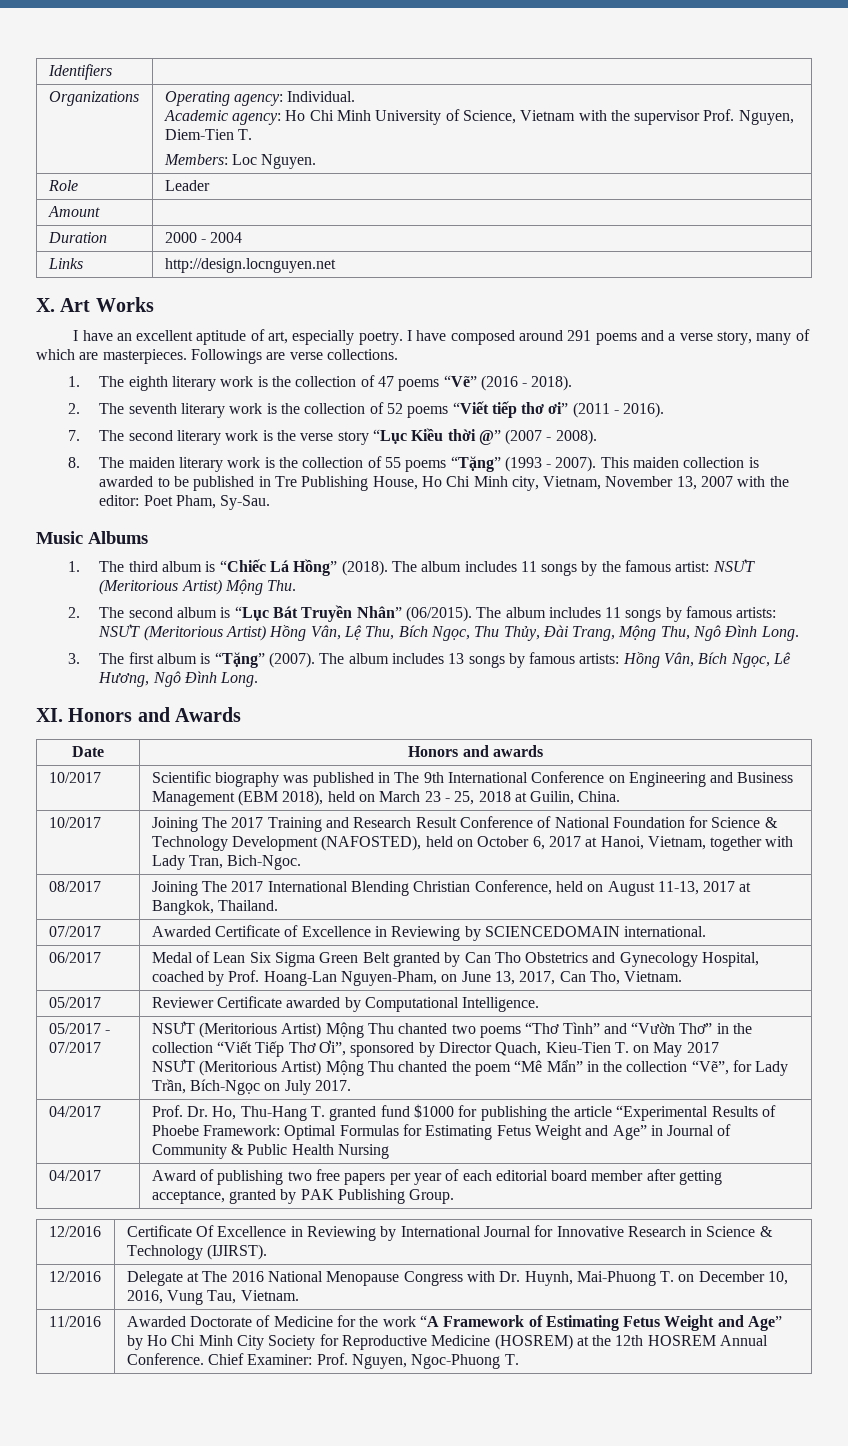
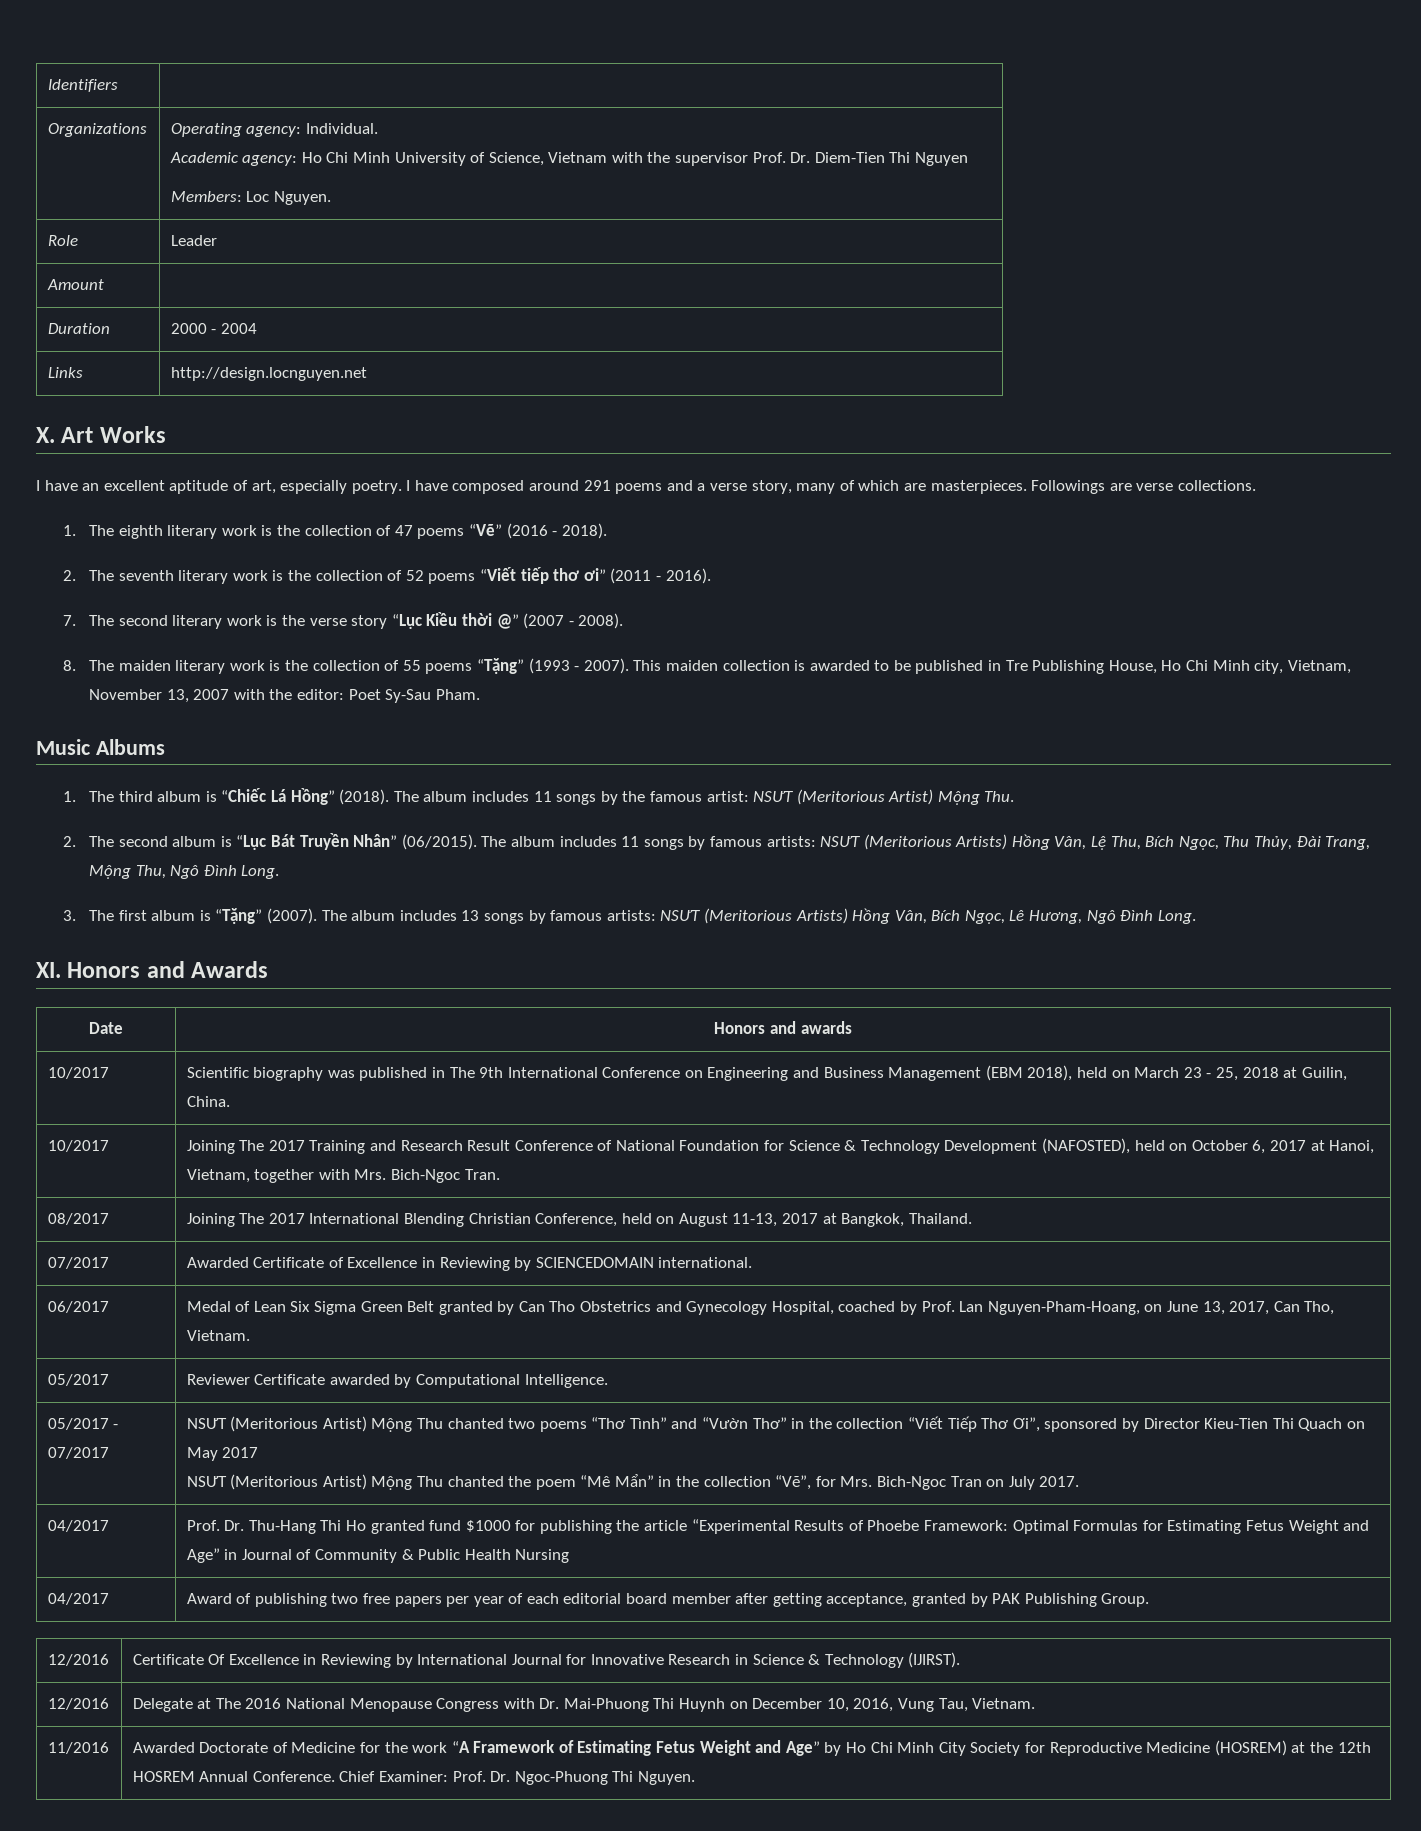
  Organizations | Operating agency: Individual.
- Academic agency: Ho Chi Minh University of Science, Vietnam with the supervisor Prof. Nguyen, Diem-Tien T.
+ Academic agency: Ho Chi Minh University of Science, Vietnam with the supervisor Prof. Dr. Diem-Tien Thi Nguyen
- This maiden collection is awarded to be published in Tre Publishing House, Ho Chi Minh city, Vietnam, November 13, 2007 with the editor: Poet Pham, Sy-Sau.
+ This maiden collection is awarded to be published in Tre Publishing House, Ho Chi Minh city, Vietnam, November 13, 2007 with the editor: Poet Sy-Sau Pham.
- The album includes 11 songs by famous artists: NSƯT (Meritorious Artist) Hồng Vân, Lệ Thu, Bích Ngọc, Thu Thủy, Đài Trang, Mộng Thu, Ngô Đình Long.
+ The album includes 11 songs by famous artists: NSƯT (Meritorious Artists) Hồng Vân, Lệ Thu, Bích Ngọc, Thu Thủy, Đài Trang, Mộng Thu, Ngô Đình Long.
- The album includes 13 songs by famous artists: Hồng Vân, Bích Ngọc, Lê Hương, Ngô Đình Long.
+ The album includes 13 songs by famous artists: NSƯT (Meritorious Artists) Hồng Vân, Bích Ngọc, Lê Hương, Ngô Đình Long.
- 10/2017 | Joining The 2017 Training and Research Result Conference of National Foundation for Science & Technology Development (NAFOSTED), held on October 6, 2017 at Hanoi, Vietnam, together with Lady Tran, Bich-Ngoc.
+ 10/2017 | Joining The 2017 Training and Research Result Conference of National Foundation for Science & Technology Development (NAFOSTED), held on October 6, 2017 at Hanoi, Vietnam, together with Mrs. Bich-Ngoc Tran.
- 06/2017 | Medal of Lean Six Sigma Green Belt granted by Can Tho Obstetrics and Gynecology Hospital, coached by Prof. Hoang-Lan Nguyen-Pham, on June 13, 2017, Can Tho, Vietnam.
+ 06/2017 | Medal of Lean Six Sigma Green Belt granted by Can Tho Obstetrics and Gynecology Hospital, coached by Prof. Lan Nguyen-Pham-Hoang, on June 13, 2017, Can Tho, Vietnam.
- NSƯT (Meritorious Artist) Mộng Thu chanted two poems “Thơ Tình” and “Vườn Thơ” in the collection “Viết Tiếp Thơ Ơi”, sponsored by Director Quach, Kieu-Tien T. on May 2017
+ NSƯT (Meritorious Artist) Mộng Thu chanted two poems “Thơ Tình” and “Vườn Thơ” in the collection “Viết Tiếp Thơ Ơi”, sponsored by Director Kieu-Tien Thi Quach on May 2017
- NSƯT (Meritorious Artist) Mộng Thu chanted the poem “Mê Mẩn” in the collection “Vẽ”, for Lady Trần, Bích-Ngọc on July 2017.
+ NSƯT (Meritorious Artist) Mộng Thu chanted the poem “Mê Mẩn” in the collection “Vẽ”, for Mrs. Bich-Ngoc Tran on July 2017.
- 04/2017 | Prof. Dr. Ho, Thu-Hang T. granted fund $1000 for publishing the article “Experimental Results of Phoebe Framework: Optimal Formulas for Estimating Fetus Weight and Age” in Journal of Community & Public Health Nursing
+ 04/2017 | Prof. Dr. Thu-Hang Thi Ho granted fund $1000 for publishing the article “Experimental Results of Phoebe Framework: Optimal Formulas for Estimating Fetus Weight and Age” in Journal of Community & Public Health Nursing
- 12/2016 | Delegate at The 2016 National Menopause Congress with Dr. Huynh, Mai-Phuong T. on December 10, 2016, Vung Tau, Vietnam.
+ 12/2016 | Delegate at The 2016 National Menopause Congress with Dr. Mai-Phuong Thi Huynh on December 10, 2016, Vung Tau, Vietnam.
- 11/2016 | Awarded Doctorate of Medicine for the work “A Framework of Estimating Fetus Weight and Age” by Ho Chi Minh City Society for Reproductive Medicine (HOSREM) at the 12th HOSREM Annual Conference. Chief Examiner: Prof. Nguyen, Ngoc-Phuong T.
+ 11/2016 | Awarded Doctorate of Medicine for the work “A Framework of Estimating Fetus Weight and Age” by Ho Chi Minh City Society for Reproductive Medicine (HOSREM) at the 12th HOSREM Annual Conference. Chief Examiner: Prof. Dr. Ngoc-Phuong Thi Nguyen.

